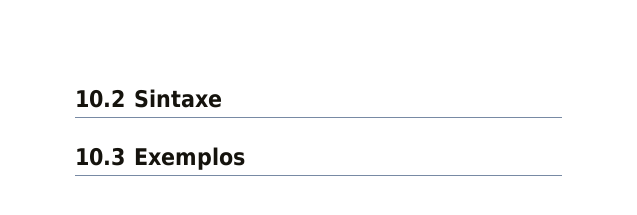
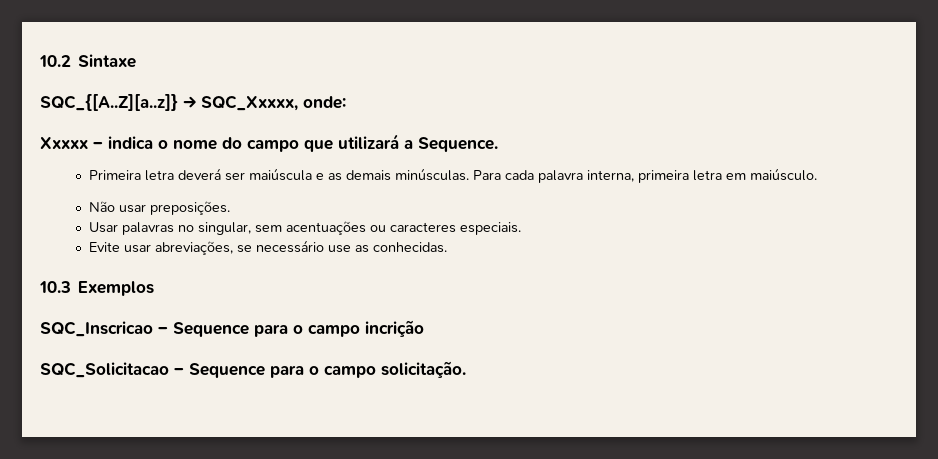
+ SQC_{[A..Z][a..z]} → SQC_Xxxxx, onde:
+ Xxxxx – indica o nome do campo que utilizará a Sequence.
+ Primeira letra deverá ser maiúscula e as demais minúsculas. Para cada palavra interna, primeira letra em maiúsculo.
+ Não usar preposições.
+ Usar palavras no singular, sem acentuações ou caracteres especiais.
+ Evite usar abreviações, se necessário use as conhecidas.
  10.3 Exemplos
+ SQC_Inscricao – Sequence para o campo incrição
+ SQC_Solicitacao – Sequence para o campo solicitação.

